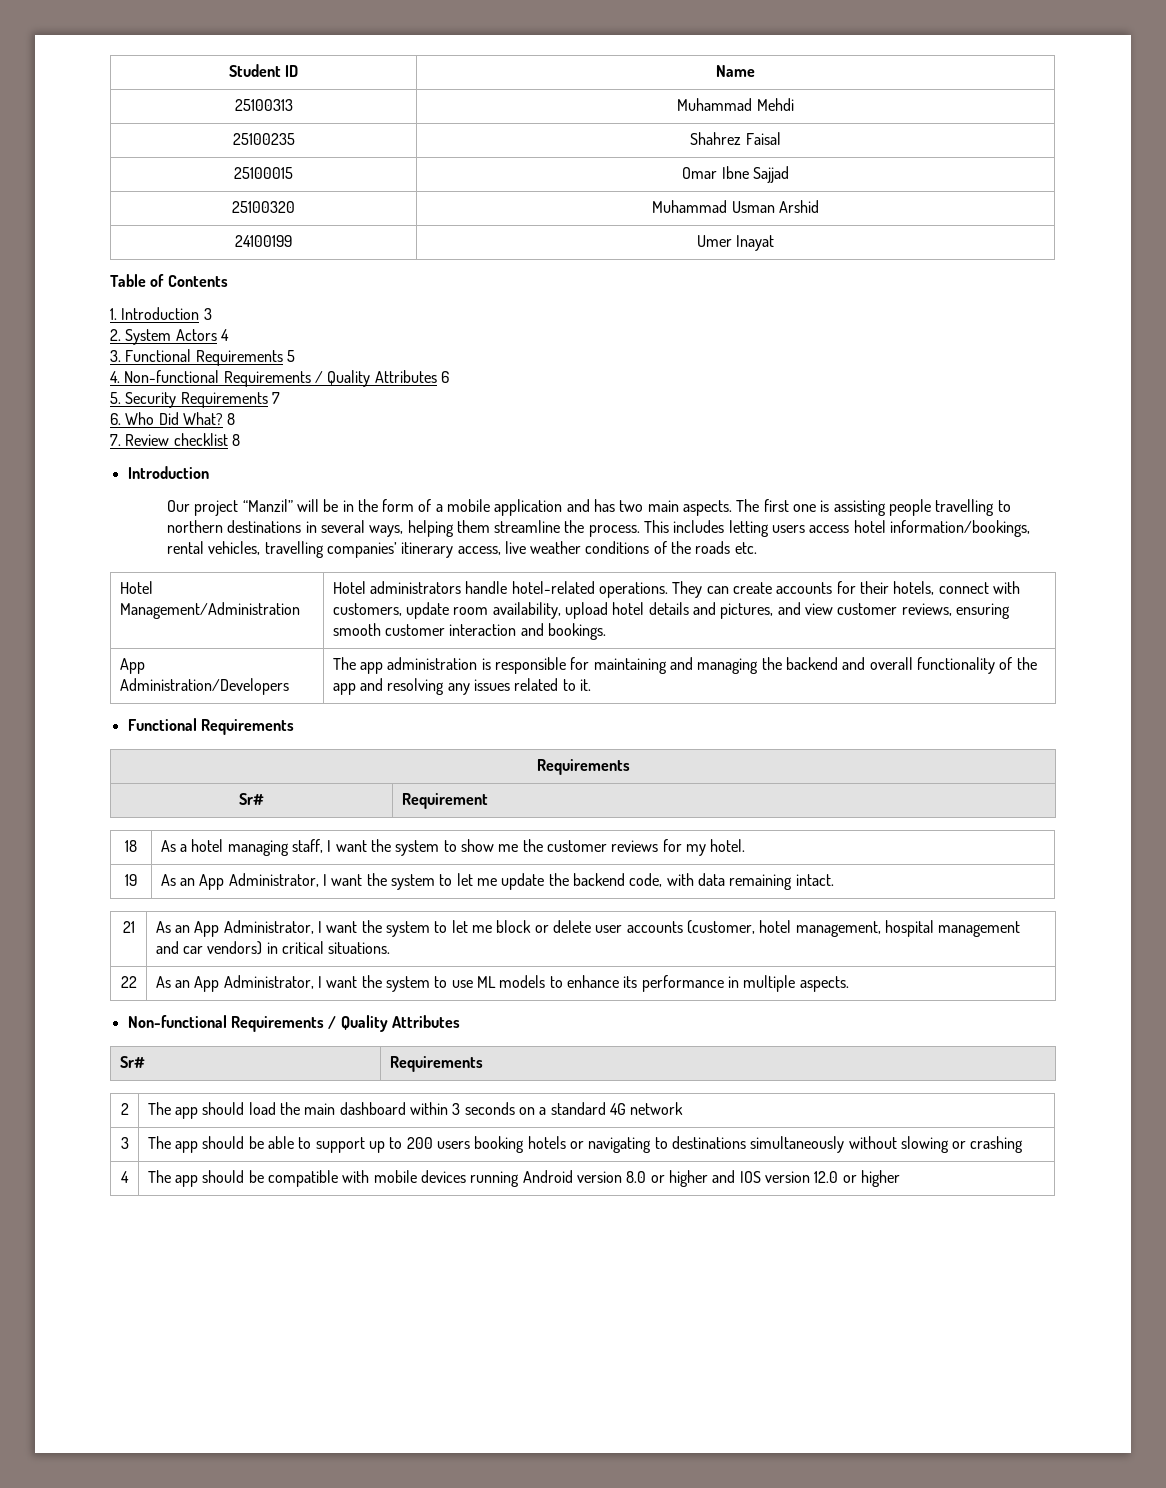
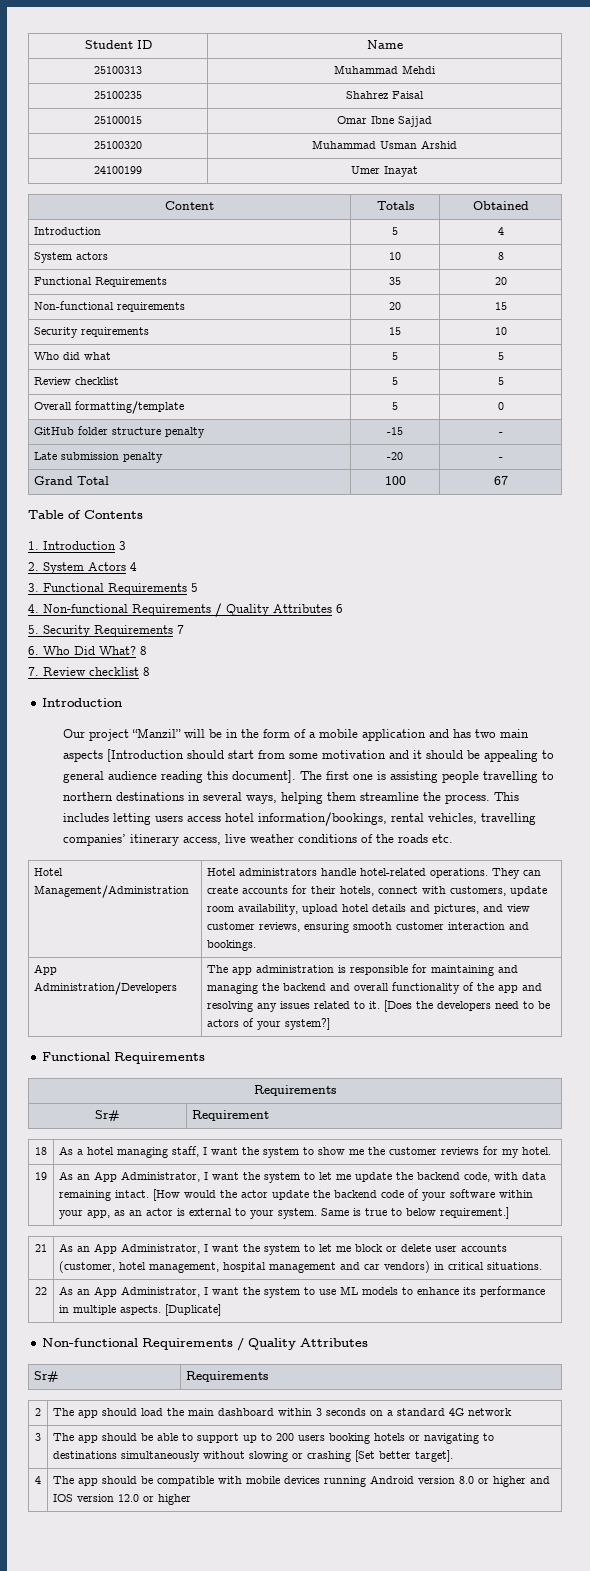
+ Content | Totals | Obtained
+ Introduction | 5 | 4
+ System actors | 10 | 8
+ Functional Requirements | 35 | 20
+ Non-functional requirements | 20 | 15
+ Security requirements | 15 | 10
+ Who did what | 5 | 5
+ Review checklist | 5 | 5
+ Overall formatting/template | 5 | 0
+ GitHub folder structure penalty | -15 | -
+ Late submission penalty | -20 | -
+ Grand Total | 100 | 67
- Our project “Manzil” will be in the form of a mobile application and has two main aspects.
+ Our project “Manzil” will be in the form of a mobile application and has two main aspects [Introduction should start from some motivation and it should be appealing to general audience reading this document].
- App Administration/Developers | The app administration is responsible for maintaining and managing the backend and overall functionality of the app and resolving any issues related to it.
+ App Administration/Developers | The app administration is responsible for maintaining and managing the backend and overall functionality of the app and resolving any issues related to it. [Does the developers need to be actors of your system?]
+ [How would the actor update the backend code of your software within your app, as an actor is external to your system. Same is true to below requirement.]
- 22 | As an App Administrator, I want the system to use ML models to enhance its performance in multiple aspects.
+ 22 | As an App Administrator, I want the system to use ML models to enhance its performance in multiple aspects. [Duplicate]
- 3 | The app should be able to support up to 200 users booking hotels or navigating to destinations simultaneously without slowing or crashing
+ 3 | The app should be able to support up to 200 users booking hotels or navigating to destinations simultaneously without slowing or crashing [Set better target].

